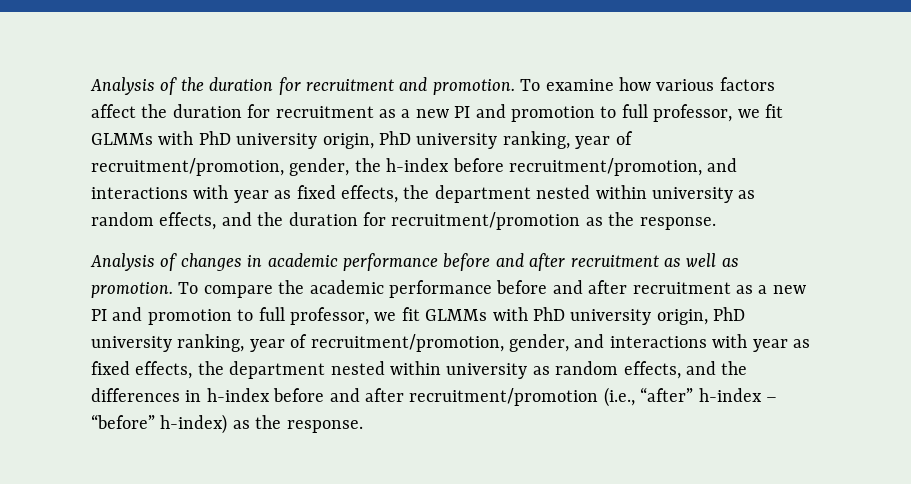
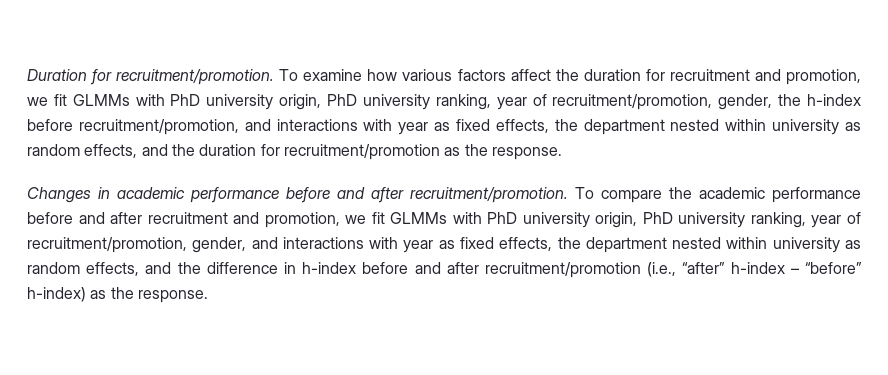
- Analysis of the duration for recruitment and promotion.
+ Duration for recruitment/promotion.
- To examine how various factors affect the duration for recruitment as a new PI and promotion to full professor, we fit GLMMs with PhD university origin, PhD university ranking, year of recruitment/promotion, gender, the h-index before recruitment/promotion, and interactions with year as fixed effects, the department nested within university as random effects, and the duration for recruitment/promotion as the response.
+ To examine how various factors affect the duration for recruitment and promotion, we fit GLMMs with PhD university origin, PhD university ranking, year of recruitment/promotion, gender, the h-index before recruitment/promotion, and interactions with year as fixed effects, the department nested within university as random effects, and the duration for recruitment/promotion as the response.
- Analysis of changes in academic performance before and after recruitment as well as promotion.
+ Changes in academic performance before and after recruitment/promotion.
- To compare the academic performance before and after recruitment as a new PI and promotion to full professor, we fit GLMMs with PhD university origin, PhD university ranking, year of recruitment/promotion, gender, and interactions with year as fixed effects, the department nested within university as random effects, and the differences in h-index before and after recruitment/promotion (i.e., “after” h-index – “before” h-index) as the response.
+ To compare the academic performance before and after recruitment and promotion, we fit GLMMs with PhD university origin, PhD university ranking, year of recruitment/promotion, gender, and interactions with year as fixed effects, the department nested within university as random effects, and the difference in h-index before and after recruitment/promotion (i.e., “after” h-index – “before” h-index) as the response.

